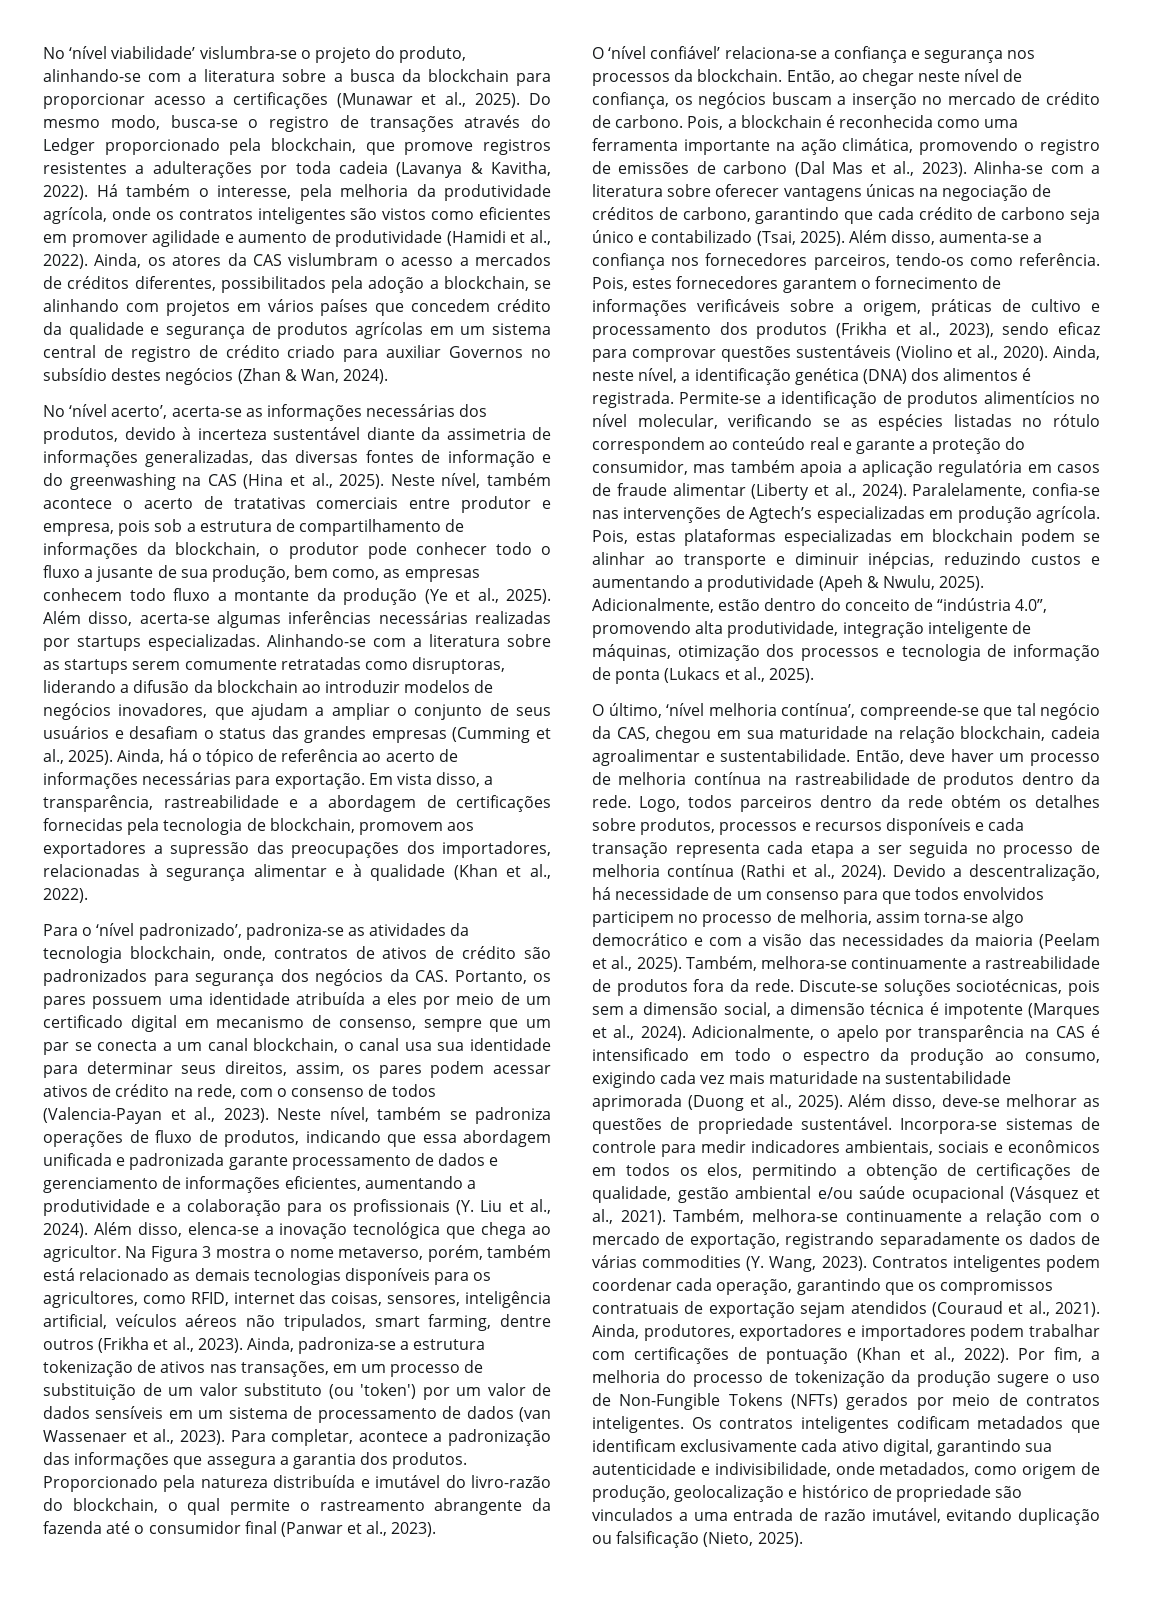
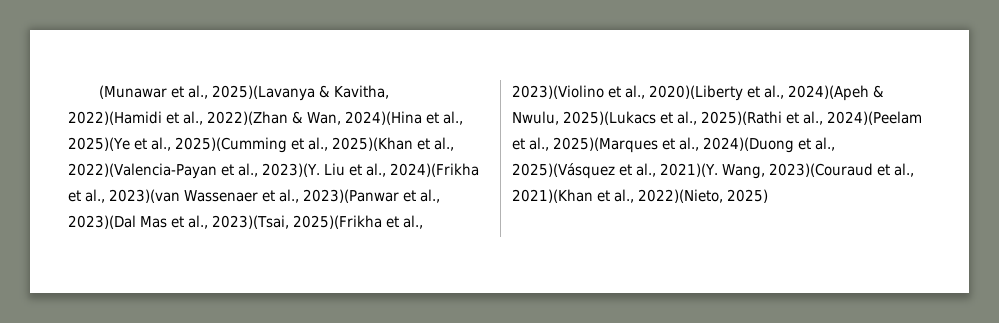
- No ‘nível viabilidade’ vislumbra-se o projeto do produto, alinhando-se com a literatura sobre a busca da blockchain para proporcionar acesso a certificações (Munawar et al., 2025). Do mesmo modo, busca-se o registro de transações através do Ledger proporcionado pela blockchain, que promove registros resistentes a adulterações por toda cadeia (Lavanya & Kavitha, 2022). Há também o interesse, pela melhoria da produtividade agrícola, onde os contratos inteligentes são vistos como eficientes em promover agilidade e aumento de produtividade (Hamidi et al., 2022). Ainda, os atores da CAS vislumbram o acesso a mercados de créditos diferentes, possibilitados pela adoção a blockchain, se alinhando com projetos em vários países que concedem crédito da qualidade e segurança de produtos agrícolas em um sistema central de registro de crédito criado para auxiliar Governos no subsídio destes negócios (Zhan & Wan, 2024).
- No ‘nível acerto’, acerta-se as informações necessárias dos produtos, devido à incerteza sustentável diante da assimetria de informações generalizadas, das diversas fontes de informação e do greenwashing na CAS (Hina et al., 2025). Neste nível, também acontece o acerto de tratativas comerciais entre produtor e empresa, pois sob a estrutura de compartilhamento de informações da blockchain, o produtor pode conhecer todo o fluxo a jusante de sua produção, bem como, as empresas conhecem todo fluxo a montante da produção (Ye et al., 2025). Além disso, acerta-se algumas inferências necessárias realizadas por startups especializadas. Alinhando-se com a literatura sobre as startups serem comumente retratadas como disruptoras, liderando a difusão da blockchain ao introduzir modelos de negócios inovadores, que ajudam a ampliar o conjunto de seus usuários e desafiam o status das grandes empresas (Cumming et al., 2025). Ainda, há o tópico de referência ao acerto de informações necessárias para exportação. Em vista disso, a transparência, rastreabilidade e a abordagem de certificações fornecidas pela tecnologia de blockchain, promovem aos exportadores a supressão das preocupações dos importadores, relacionadas à segurança alimentar e à qualidade (Khan et al., 2022).
- Para o ‘nível padronizado’, padroniza-se as atividades da tecnologia blockchain, onde, contratos de ativos de crédito são padronizados para segurança dos negócios da CAS. Portanto, os pares possuem uma identidade atribuída a eles por meio de um certificado digital em mecanismo de consenso, sempre que um par se conecta a um canal blockchain, o canal usa sua identidade para determinar seus direitos, assim, os pares podem acessar ativos de crédito na rede, com o consenso de todos (Valencia-Payan et al., 2023). Neste nível, também se padroniza operações de fluxo de produtos, indicando que essa abordagem unificada e padronizada garante processamento de dados e gerenciamento de informações eficientes, aumentando a produtividade e a colaboração para os profissionais (Y. Liu et al., 2024). Além disso, elenca-se a inovação tecnológica que chega ao agricultor. Na Figura 3 mostra o nome metaverso, porém, também está relacionado as demais tecnologias disponíveis para os agricultores, como RFID, internet das coisas, sensores, inteligência artificial, veículos aéreos não tripulados, smart farming, dentre outros (Frikha et al., 2023). Ainda, padroniza-se a estrutura tokenização de ativos nas transações, em um processo de substituição de um valor substituto (ou 'token') por um valor de dados sensíveis em um sistema de processamento de dados (van Wassenaer et al., 2023). Para completar, acontece a padronização das informações que assegura a garantia dos produtos. Proporcionado pela natureza distribuída e imutável do livro-razão do blockchain, o qual permite o rastreamento abrangente da fazenda até o consumidor final (Panwar et al., 2023).
- O ‘nível confiável’ relaciona-se a confiança e segurança nos processos da blockchain. Então, ao chegar neste nível de confiança, os negócios buscam a inserção no mercado de crédito de carbono. Pois, a blockchain é reconhecida como uma ferramenta importante na ação climática, promovendo o registro de emissões de carbono (Dal Mas et al., 2023). Alinha-se com a literatura sobre oferecer vantagens únicas na negociação de créditos de carbono, garantindo que cada crédito de carbono seja único e contabilizado (Tsai, 2025). Além disso, aumenta-se a confiança nos fornecedores parceiros, tendo-os como referência. Pois, estes fornecedores garantem o fornecimento de informações verificáveis sobre a origem, práticas de cultivo e processamento dos produtos (Frikha et al., 2023), sendo eficaz para comprovar questões sustentáveis (Violino et al., 2020). Ainda, neste nível, a identificação genética (DNA) dos alimentos é registrada. Permite-se a identificação de produtos alimentícios no nível molecular, verificando se as espécies listadas no rótulo correspondem ao conteúdo real e garante a proteção do consumidor, mas também apoia a aplicação regulatória em casos de fraude alimentar (Liberty et al., 2024). Paralelamente, confia-se nas intervenções de Agtech’s especializadas em produção agrícola. Pois, estas plataformas especializadas em blockchain podem se alinhar ao transporte e diminuir inépcias, reduzindo custos e aumentando a produtividade (Apeh & Nwulu, 2025). Adicionalmente, estão dentro do conceito de “indústria 4.0”, promovendo alta produtividade, integração inteligente de máquinas, otimização dos processos e tecnologia de informação de ponta (Lukacs et al., 2025).
- O último, ‘nível melhoria contínua’, compreende-se que tal negócio da CAS, chegou em sua maturidade na relação blockchain, cadeia agroalimentar e sustentabilidade. Então, deve haver um processo de melhoria contínua na rastreabilidade de produtos dentro da rede. Logo, todos parceiros dentro da rede obtém os detalhes sobre produtos, processos e recursos disponíveis e cada transação representa cada etapa a ser seguida no processo de melhoria contínua (Rathi et al., 2024). Devido a descentralização, há necessidade de um consenso para que todos envolvidos participem no processo de melhoria, assim torna-se algo democrático e com a visão das necessidades da maioria (Peelam et al., 2025). Também, melhora-se continuamente a rastreabilidade de produtos fora da rede. Discute-se soluções sociotécnicas, pois sem a dimensão social, a dimensão técnica é impotente (Marques et al., 2024). Adicionalmente, o apelo por transparência na CAS é intensificado em todo o espectro da produção ao consumo, exigindo cada vez mais maturidade na sustentabilidade aprimorada (Duong et al., 2025). Além disso, deve-se melhorar as questões de propriedade sustentável. Incorpora-se sistemas de controle para medir indicadores ambientais, sociais e econômicos em todos os elos, permitindo a obtenção de certificações de qualidade, gestão ambiental e/ou saúde ocupacional (Vásquez et al., 2021). Também, melhora-se continuamente a relação com o mercado de exportação, registrando separadamente os dados de várias commodities (Y. Wang, 2023). Contratos inteligentes podem coordenar cada operação, garantindo que os compromissos contratuais de exportação sejam atendidos (Couraud et al., 2021). Ainda, produtores, exportadores e importadores podem trabalhar com certificações de pontuação (Khan et al., 2022). Por fim, a melhoria do processo de tokenização da produção sugere o uso de Non-Fungible Tokens (NFTs) gerados por meio de contratos inteligentes. Os contratos inteligentes codificam metadados que identificam exclusivamente cada ativo digital, garantindo sua autenticidade e indivisibilidade, onde metadados, como origem de produção, geolocalização e histórico de propriedade são vinculados a uma entrada de razão imutável, evitando duplicação ou falsificação (Nieto, 2025).
+ (Munawar et al., 2025)(Lavanya & Kavitha, 2022)(Hamidi et al., 2022)(Zhan & Wan, 2024)(Hina et al., 2025)(Ye et al., 2025)(Cumming et al., 2025)(Khan et al., 2022)(Valencia-Payan et al., 2023)(Y. Liu et al., 2024)(Frikha et al., 2023)(van Wassenaer et al., 2023)(Panwar et al., 2023)(Dal Mas et al., 2023)(Tsai, 2025)(Frikha et al., 2023)(Violino et al., 2020)(Liberty et al., 2024)(Apeh & Nwulu, 2025)(Lukacs et al., 2025)(Rathi et al., 2024)(Peelam et al., 2025)(Marques et al., 2024)(Duong et al., 2025)(Vásquez et al., 2021)(Y. Wang, 2023)(Couraud et al., 2021)(Khan et al., 2022)(Nieto, 2025)

